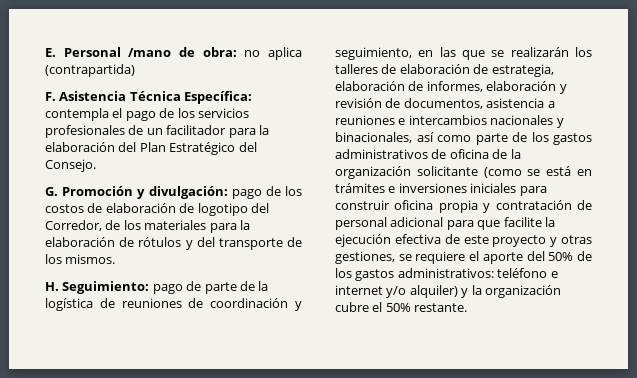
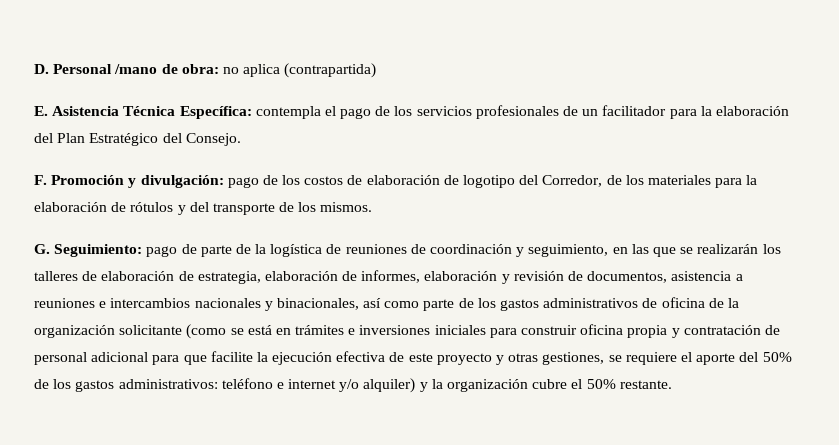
- E. Personal /mano de obra: no aplica (contrapartida)
+ D. Personal /mano de obra: no aplica (contrapartida)
- F. Asistencia Técnica Específica: contempla el pago de los servicios profesionales de un facilitador para la elaboración del Plan Estratégico del Consejo.
+ E. Asistencia Técnica Específica: contempla el pago de los servicios profesionales de un facilitador para la elaboración del Plan Estratégico del Consejo.
- G. Promoción y divulgación: pago de los costos de elaboración de logotipo del Corredor, de los materiales para la elaboración de rótulos y del transporte de los mismos.
+ F. Promoción y divulgación: pago de los costos de elaboración de logotipo del Corredor, de los materiales para la elaboración de rótulos y del transporte de los mismos.
- H. Seguimiento:
+ G. Seguimiento:

